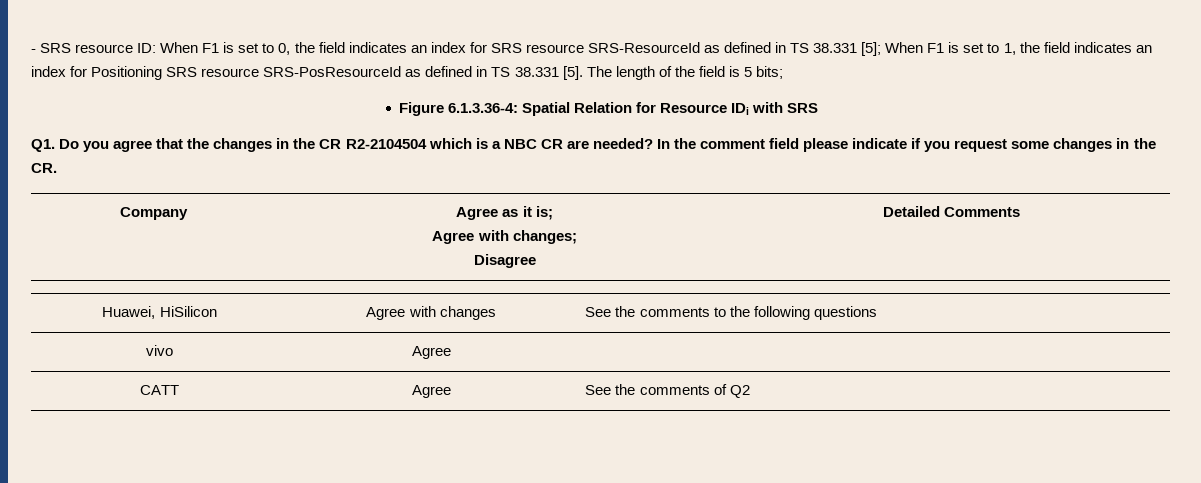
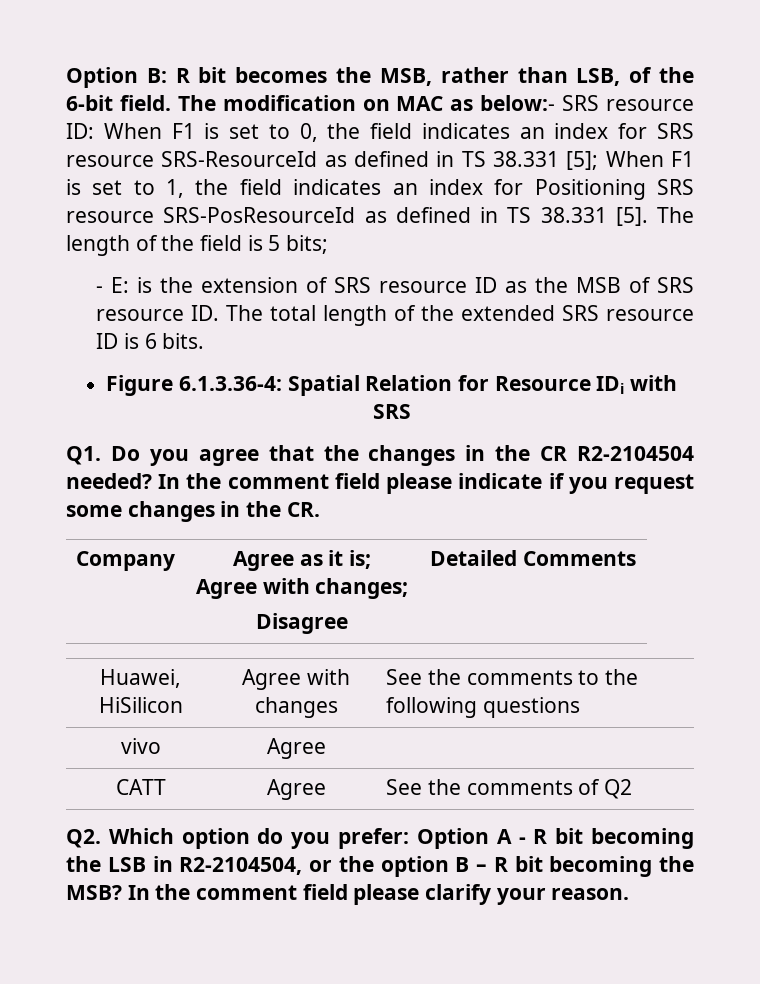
- - SRS resource ID: When F1 is set to 0, the field indicates an index for SRS resource SRS-ResourceId as defined in TS 38.331 [5]; When F1 is set to 1, the field indicates an index for Positioning SRS resource SRS-PosResourceId as defined in TS 38.331 [5].
+ Option B: R bit becomes the MSB, rather than LSB, of the 6-bit field. The modification on MAC as below:- SRS resource ID: When F1 is set to 0, the field indicates an index for SRS resource SRS-ResourceId as defined in TS 38.331 [5]; When F1 is set to 1, the field indicates an index for Positioning SRS resource SRS-PosResourceId as defined in TS 38.331 [5].
+ - E: is the extension of SRS resource ID as the MSB of SRS resource ID. The total length of the extended SRS resource ID is 6 bits.
- Q1. Do you agree that the changes in the CR R2-2104504 which is a NBC CR are needed?
+ Q1. Do you agree that the changes in the CR R2-2104504 needed?
+ Q2. Which option do you prefer: Option A - R bit becoming the LSB in R2-2104504, or the option B – R bit becoming the MSB? In the comment field please clarify your reason.

